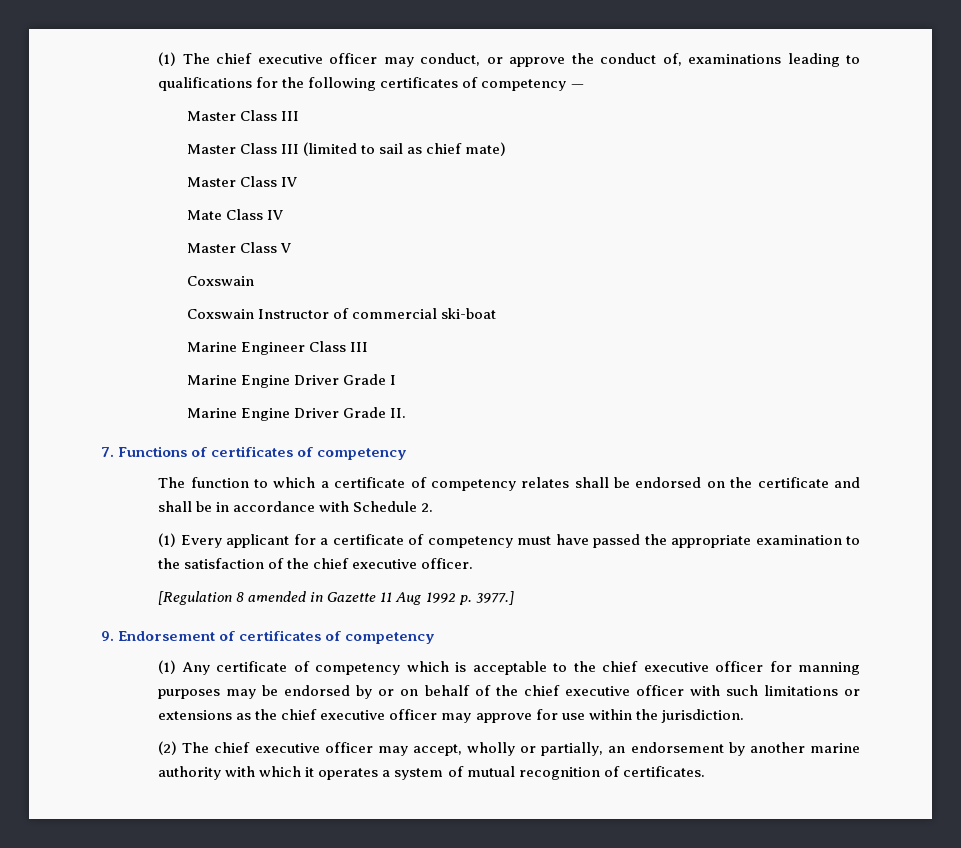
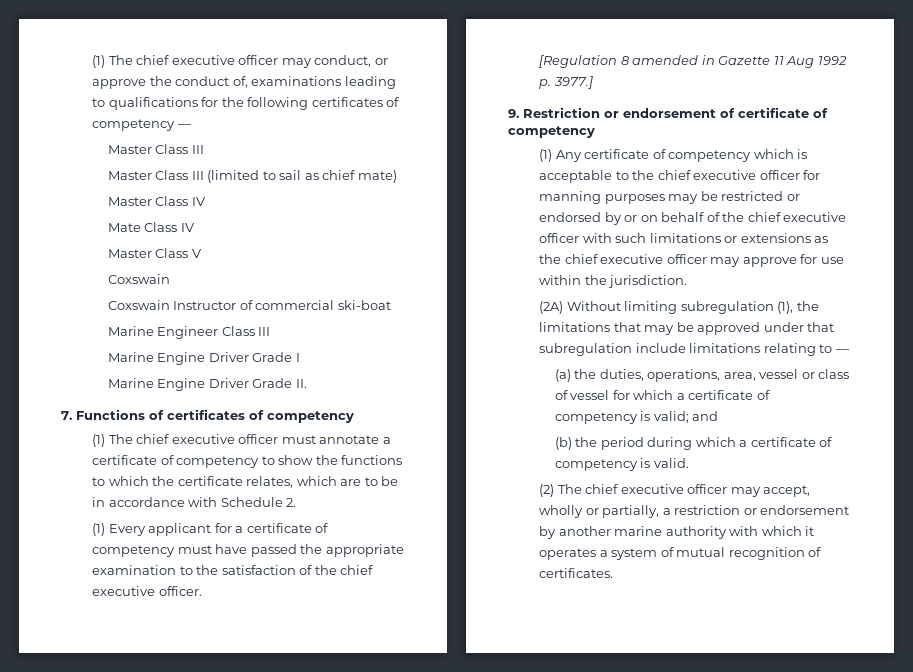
- The function to which a certificate of competency relates shall be endorsed on the certificate and shall be in accordance with Schedule 2.
+ (1) The chief executive officer must annotate a certificate of competency to show the functions to which the certificate relates, which are to be in accordance with Schedule 2.
- 9. Endorsement of certificates of competency
+ 9. Restriction or endorsement of certificate of competency
- (1) Any certificate of competency which is acceptable to the chief executive officer for manning purposes may be endorsed by or on behalf of the chief executive officer with such limitations or extensions as the chief executive officer may approve for use within the jurisdiction.
+ (1) Any certificate of competency which is acceptable to the chief executive officer for manning purposes may be restricted or endorsed by or on behalf of the chief executive officer with such limitations or extensions as the chief executive officer may approve for use within the jurisdiction.
+ (2A) Without limiting subregulation (1), the limitations that may be approved under that subregulation include limitations relating to —
+ (a) the duties, operations, area, vessel or class of vessel for which a certificate of competency is valid; and
+ (b) the period during which a certificate of competency is valid.
- (2) The chief executive officer may accept, wholly or partially, an endorsement by another marine authority with which it operates a system of mutual recognition of certificates.
+ (2) The chief executive officer may accept, wholly or partially, a restriction or endorsement by another marine authority with which it operates a system of mutual recognition of certificates.

